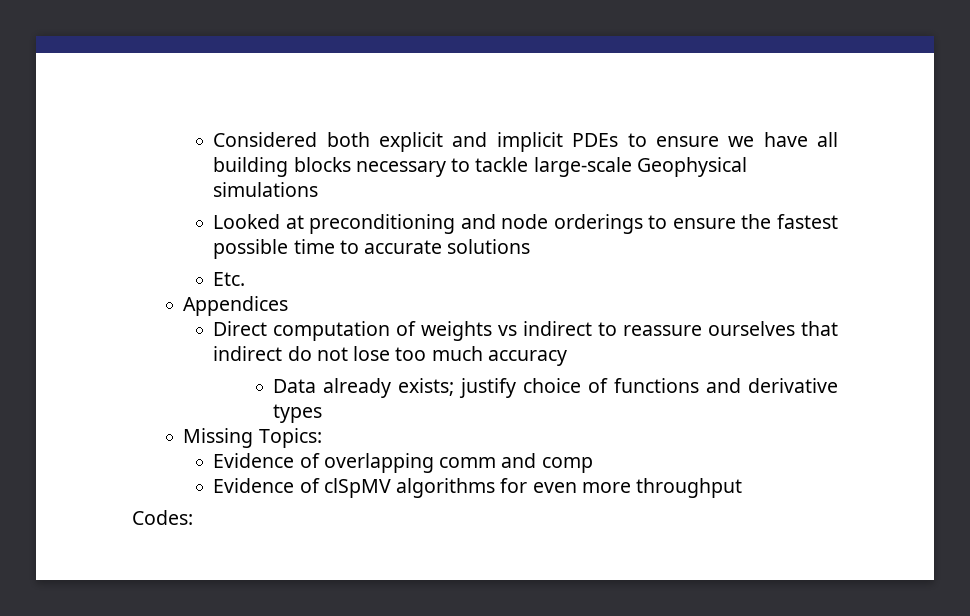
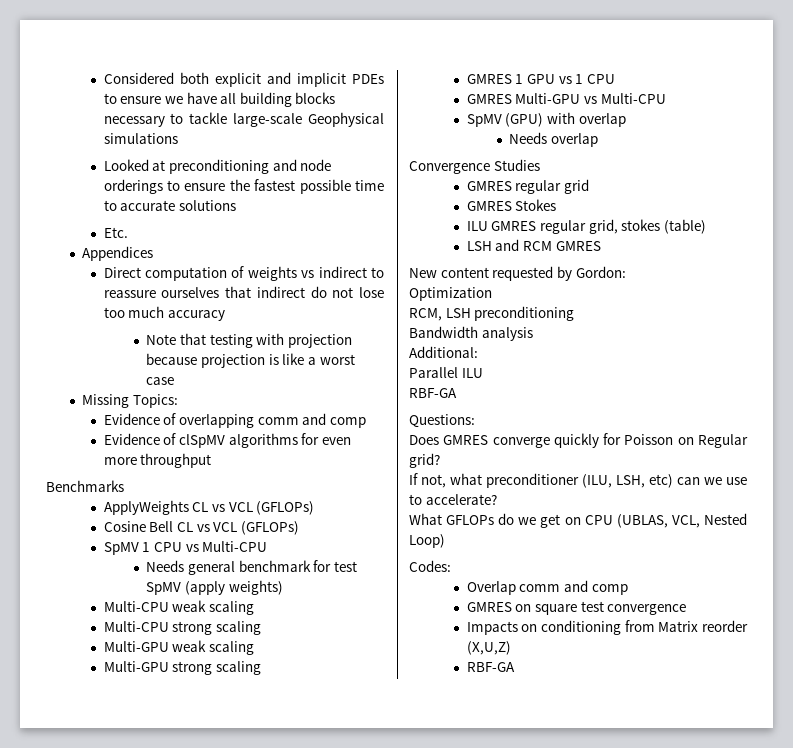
- Data already exists; justify choice of functions and derivative types
+ Note that testing with projection because projection is like a worst case
+ Benchmarks
+ ApplyWeights CL vs VCL (GFLOPs)
+ Cosine Bell CL vs VCL (GFLOPs)
+ SpMV 1 CPU vs Multi-CPU
+ Needs general benchmark for test SpMV (apply weights)
+ Multi-CPU weak scaling
+ Multi-CPU strong scaling
+ Multi-GPU weak scaling
+ Multi-GPU strong scaling
+ GMRES 1 GPU vs 1 CPU
+ GMRES Multi-GPU vs Multi-CPU
+ SpMV (GPU) with overlap
+ Needs overlap
+ Convergence Studies
+ GMRES regular grid
+ GMRES Stokes
+ ILU GMRES regular grid, stokes (table)
+ LSH and RCM GMRES
+ New content requested by Gordon:
+ Optimization
+ RCM, LSH preconditioning
+ Bandwidth analysis
+ Additional:
+ Parallel ILU
+ RBF-GA
+ Questions:
+ Does GMRES converge quickly for Poisson on Regular grid?
+ If not, what preconditioner (ILU, LSH, etc) can we use to accelerate?
+ What GFLOPs do we get on CPU (UBLAS, VCL, Nested Loop)
  Codes:
+ Overlap comm and comp
+ GMRES on square test convergence
+ Impacts on conditioning from Matrix reorder (X,U,Z)
+ RBF-GA

